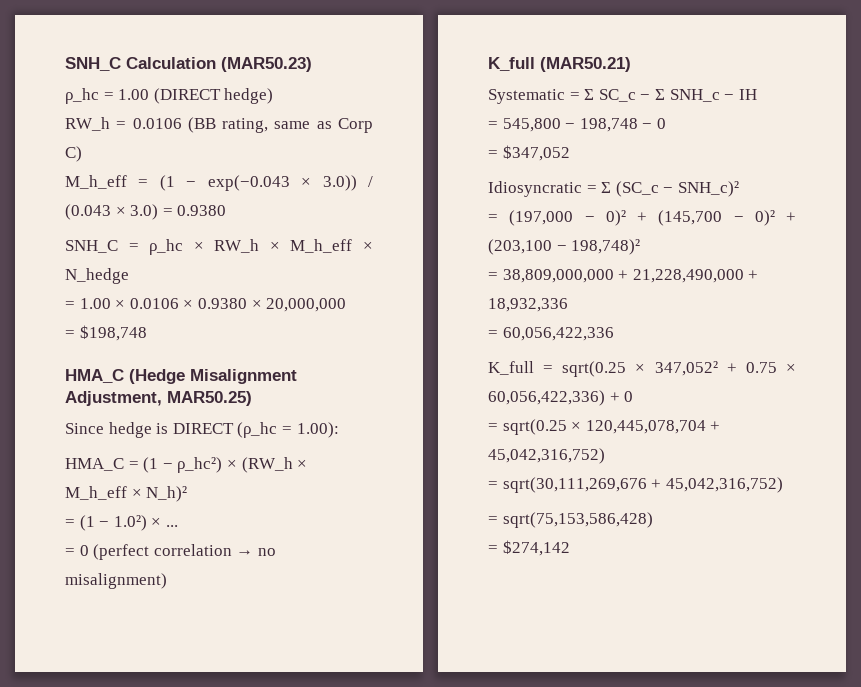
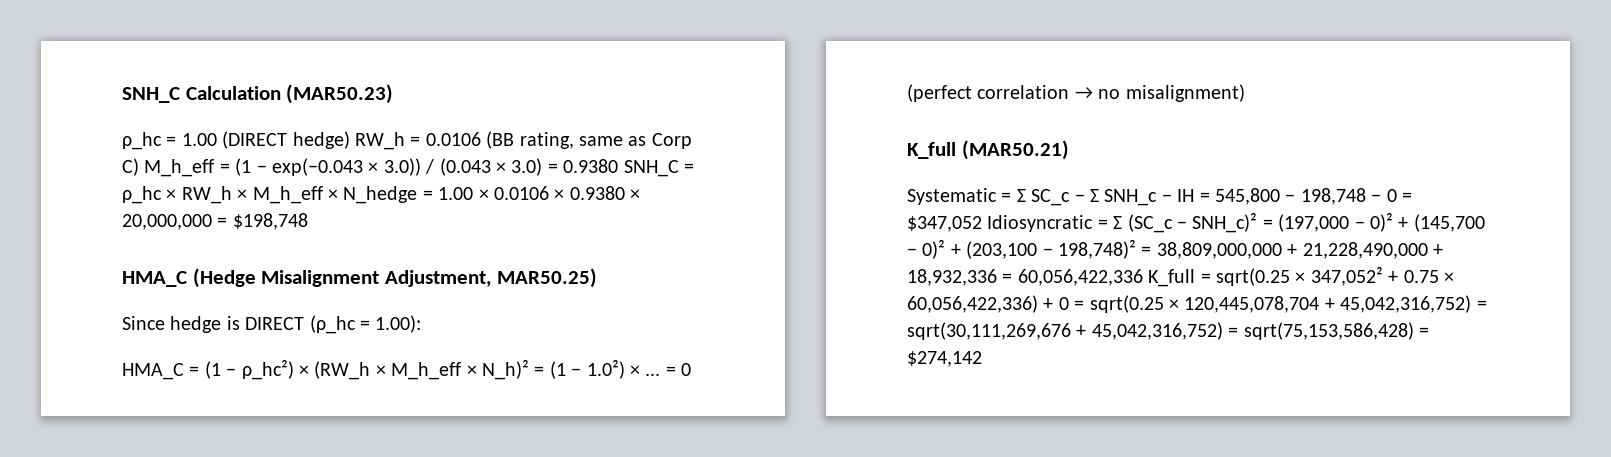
- ρ_hc = 1.00 (DIRECT hedge)
- RW_h = 0.0106 (BB rating, same as Corp C)
- M_h_eff = (1 − exp(−0.043 × 3.0)) / (0.043 × 3.0) = 0.9380
- SNH_C = ρ_hc × RW_h × M_h_eff × N_hedge
- = 1.00 × 0.0106 × 0.9380 × 20,000,000
- = $198,748
+ ρ_hc = 1.00 (DIRECT hedge) RW_h = 0.0106 (BB rating, same as Corp C) M_h_eff = (1 − exp(−0.043 × 3.0)) / (0.043 × 3.0) = 0.9380 SNH_C = ρ_hc × RW_h × M_h_eff × N_hedge = 1.00 × 0.0106 × 0.9380 × 20,000,000 = $198,748
- HMA_C = (1 − ρ_hc²) × (RW_h × M_h_eff × N_h)²
- = (1 − 1.0²) × ...
- = 0 (perfect correlation → no misalignment)
+ HMA_C = (1 − ρ_hc²) × (RW_h × M_h_eff × N_h)² = (1 − 1.0²) × ... = 0 (perfect correlation → no misalignment)
- Systematic = Σ SC_c − Σ SNH_c − IH
- = 545,800 − 198,748 − 0
- = $347,052
- Idiosyncratic = Σ (SC_c − SNH_c)²
- = (197,000 − 0)² + (145,700 − 0)² + (203,100 − 198,748)²
- = 38,809,000,000 + 21,228,490,000 + 18,932,336
- = 60,056,422,336
- K_full = sqrt(0.25 × 347,052² + 0.75 × 60,056,422,336) + 0
- = sqrt(0.25 × 120,445,078,704 + 45,042,316,752)
- = sqrt(30,111,269,676 + 45,042,316,752)
- = sqrt(75,153,586,428)
- = $274,142
+ Systematic = Σ SC_c − Σ SNH_c − IH = 545,800 − 198,748 − 0 = $347,052 Idiosyncratic = Σ (SC_c − SNH_c)² = (197,000 − 0)² + (145,700 − 0)² + (203,100 − 198,748)² = 38,809,000,000 + 21,228,490,000 + 18,932,336 = 60,056,422,336 K_full = sqrt(0.25 × 347,052² + 0.75 × 60,056,422,336) + 0 = sqrt(0.25 × 120,445,078,704 + 45,042,316,752) = sqrt(30,111,269,676 + 45,042,316,752) = sqrt(75,153,586,428) = $274,142

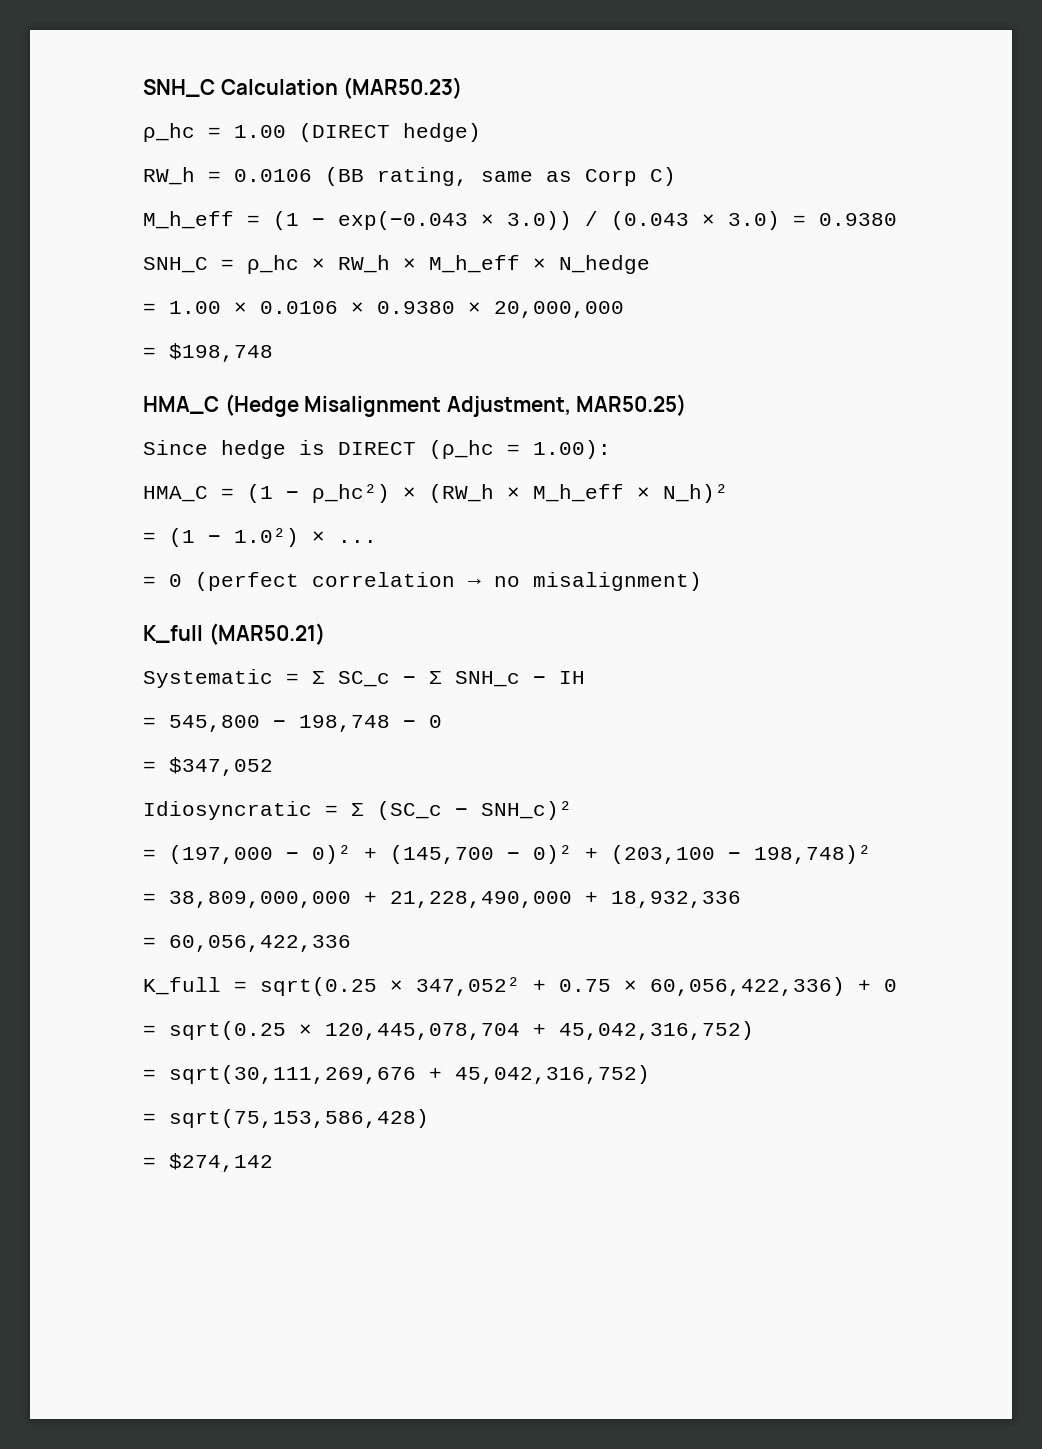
- ρ_hc = 1.00 (DIRECT hedge) RW_h = 0.0106 (BB rating, same as Corp C) M_h_eff = (1 − exp(−0.043 × 3.0)) / (0.043 × 3.0) = 0.9380 SNH_C = ρ_hc × RW_h × M_h_eff × N_hedge = 1.00 × 0.0106 × 0.9380 × 20,000,000 = $198,748
+ ρ_hc = 1.00 (DIRECT hedge)
+ RW_h = 0.0106 (BB rating, same as Corp C)
+ M_h_eff = (1 − exp(−0.043 × 3.0)) / (0.043 × 3.0) = 0.9380
+ SNH_C = ρ_hc × RW_h × M_h_eff × N_hedge
+ = 1.00 × 0.0106 × 0.9380 × 20,000,000
+ = $198,748
- HMA_C = (1 − ρ_hc²) × (RW_h × M_h_eff × N_h)² = (1 − 1.0²) × ... = 0 (perfect correlation → no misalignment)
+ HMA_C = (1 − ρ_hc²) × (RW_h × M_h_eff × N_h)²
+ = (1 − 1.0²) × ...
+ = 0 (perfect correlation → no misalignment)
- Systematic = Σ SC_c − Σ SNH_c − IH = 545,800 − 198,748 − 0 = $347,052 Idiosyncratic = Σ (SC_c − SNH_c)² = (197,000 − 0)² + (145,700 − 0)² + (203,100 − 198,748)² = 38,809,000,000 + 21,228,490,000 + 18,932,336 = 60,056,422,336 K_full = sqrt(0.25 × 347,052² + 0.75 × 60,056,422,336) + 0 = sqrt(0.25 × 120,445,078,704 + 45,042,316,752) = sqrt(30,111,269,676 + 45,042,316,752) = sqrt(75,153,586,428) = $274,142
+ Systematic = Σ SC_c − Σ SNH_c − IH
+ = 545,800 − 198,748 − 0
+ = $347,052
+ Idiosyncratic = Σ (SC_c − SNH_c)²
+ = (197,000 − 0)² + (145,700 − 0)² + (203,100 − 198,748)²
+ = 38,809,000,000 + 21,228,490,000 + 18,932,336
+ = 60,056,422,336
+ K_full = sqrt(0.25 × 347,052² + 0.75 × 60,056,422,336) + 0
+ = sqrt(0.25 × 120,445,078,704 + 45,042,316,752)
+ = sqrt(30,111,269,676 + 45,042,316,752)
+ = sqrt(75,153,586,428)
+ = $274,142

